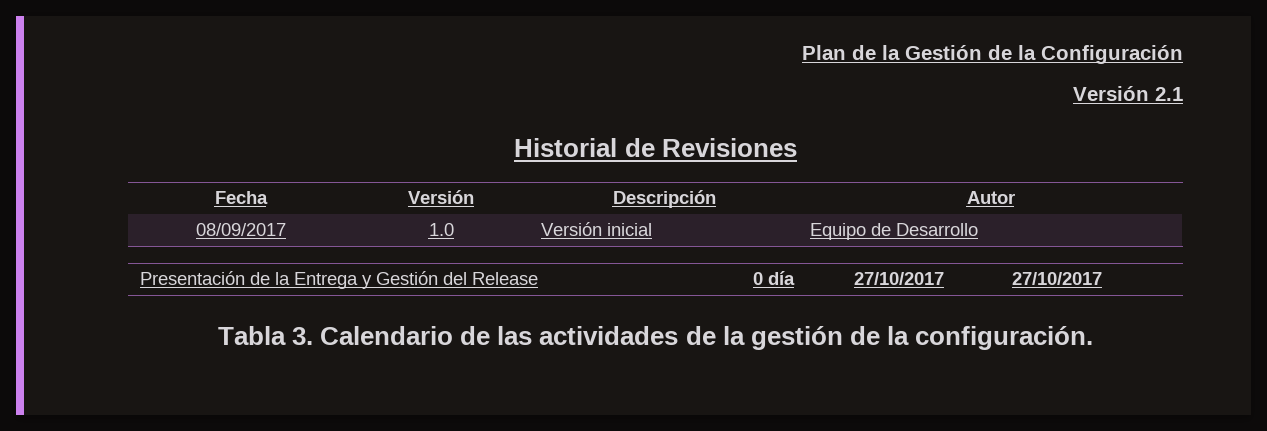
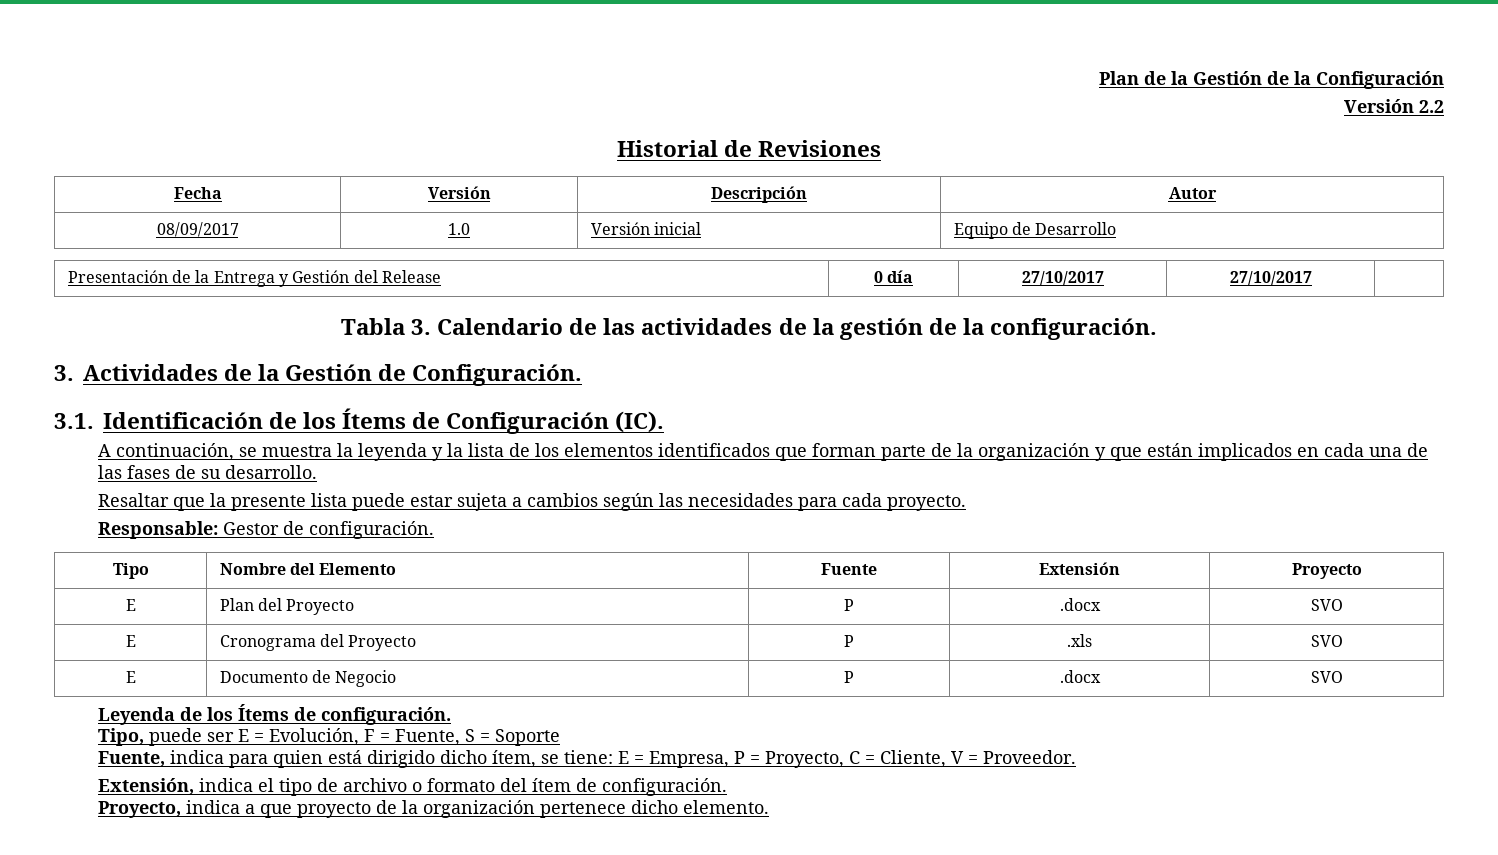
- Versión 2.1
+ Versión 2.2
+ 3. Actividades de la Gestión de Configuración.
+ 3.1. Identificación de los Ítems de Configuración (IC).
+ A continuación, se muestra la leyenda y la lista de los elementos identificados que forman parte de la organización y que están implicados en cada una de las fases de su desarrollo.
+ Resaltar que la presente lista puede estar sujeta a cambios según las necesidades para cada proyecto.
+ Responsable: Gestor de configuración.
+ Tipo | Nombre del Elemento | Fuente | Extensión | Proyecto
+ E | Plan del Proyecto | P | .docx | SVO
+ E | Cronograma del Proyecto | P | .xls | SVO
+ E | Documento de Negocio | P | .docx | SVO
+ Leyenda de los Ítems de configuración.
+ Tipo, puede ser E = Evolución, F = Fuente, S = Soporte
+ Fuente, indica para quien está dirigido dicho ítem, se tiene: E = Empresa, P = Proyecto, C = Cliente, V = Proveedor.
+ Extensión, indica el tipo de archivo o formato del ítem de configuración.
+ Proyecto, indica a que proyecto de la organización pertenece dicho elemento.

